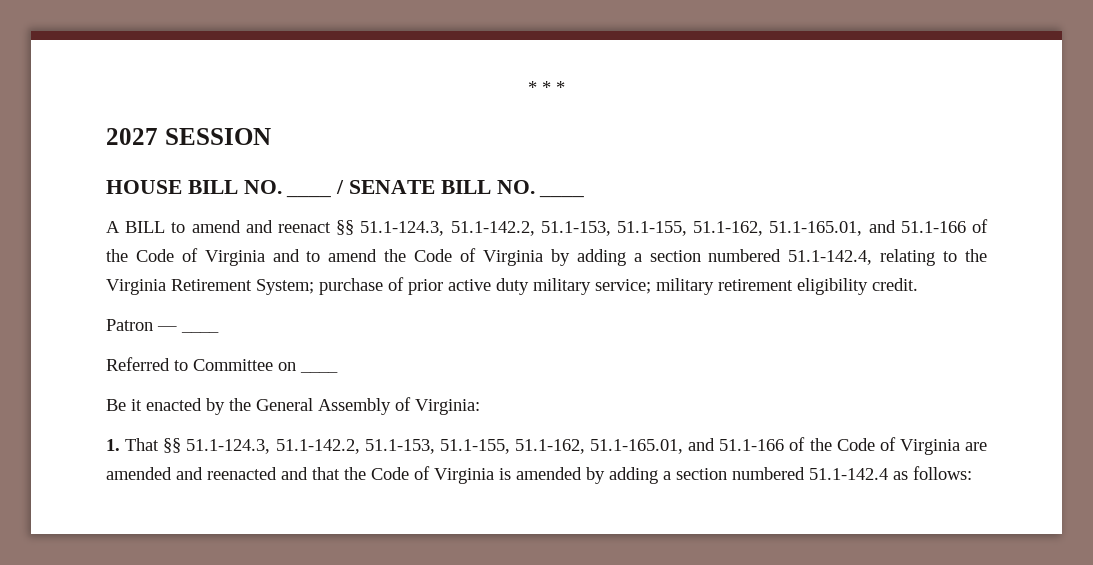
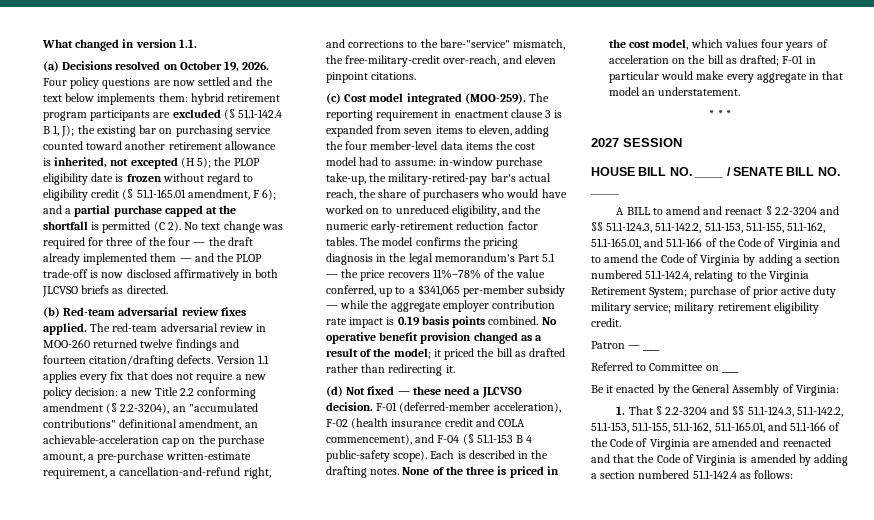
+ What changed in version 1.1.
+ (a) Decisions resolved on October 19, 2026. Four policy questions are now settled and the text below implements them: hybrid retirement program participants are excluded (§ 51.1-142.4 B 1, J); the existing bar on purchasing service counted toward another retirement allowance is inherited, not excepted (H 5); the PLOP eligibility date is frozen without regard to eligibility credit (§ 51.1-165.01 amendment, F 6); and a partial purchase capped at the shortfall is permitted (C 2). No text change was required for three of the four — the draft already implemented them — and the PLOP trade-off is now disclosed affirmatively in both JLCVSO briefs as directed.
+ (b) Red-team adversarial review fixes applied. The red-team adversarial review in MOO-260 returned twelve findings and fourteen citation/drafting defects. Version 1.1 applies every fix that does not require a new policy decision: a new Title 2.2 conforming amendment (§ 2.2-3204), an "accumulated contributions" definitional amendment, an achievable-acceleration cap on the purchase amount, a pre-purchase written-estimate requirement, a cancellation-and-refund right, and corrections to the bare-"service" mismatch, the free-military-credit over-reach, and eleven pinpoint citations.
+ (c) Cost model integrated (MOO-259). The reporting requirement in enactment clause 3 is expanded from seven items to eleven, adding the four member-level data items the cost model had to assume: in-window purchase take-up, the military-retired-pay bar's actual reach, the share of purchasers who would have worked on to unreduced eligibility, and the numeric early-retirement reduction factor tables. The model confirms the pricing diagnosis in the legal memorandum's Part 5.1 — the price recovers 11%–78% of the value conferred, up to a $341,065 per-member subsidy — while the aggregate employer contribution rate impact is 0.19 basis points combined. No operative benefit provision changed as a result of the model; it priced the bill as drafted rather than redirecting it.
+ (d) Not fixed — these need a JLCVSO decision. F-01 (deferred-member acceleration), F-02 (health insurance credit and COLA commencement), and F-04 (§ 51.1-153 B 4 public-safety scope). Each is described in the drafting notes. None of the three is priced in the cost model, which values four years of acceleration on the bill as drafted; F-01 in particular would make every aggregate in that model an understatement.
- A BILL to amend and reenact §§ 51.1-124.3, 51.1-142.2, 51.1-153, 51.1-155, 51.1-162, 51.1-165.01, and 51.1-166 of the Code of Virginia and to amend the Code of Virginia by adding a section numbered 51.1-142.4, relating to the Virginia Retirement System; purchase of prior active duty military service; military retirement eligibility credit.
+ A BILL to amend and reenact § 2.2-3204 and §§ 51.1-124.3, 51.1-142.2, 51.1-153, 51.1-155, 51.1-162, 51.1-165.01, and 51.1-166 of the Code of Virginia and to amend the Code of Virginia by adding a section numbered 51.1-142.4, relating to the Virginia Retirement System; purchase of prior active duty military service; military retirement eligibility credit.
- 1. That §§ 51.1-124.3, 51.1-142.2, 51.1-153, 51.1-155, 51.1-162, 51.1-165.01, and 51.1-166 of the Code of Virginia are amended and reenacted and that the Code of Virginia is amended by adding a section numbered 51.1-142.4 as follows:
+ 1. That § 2.2-3204 and §§ 51.1-124.3, 51.1-142.2, 51.1-153, 51.1-155, 51.1-162, 51.1-165.01, and 51.1-166 of the Code of Virginia are amended and reenacted and that the Code of Virginia is amended by adding a section numbered 51.1-142.4 as follows:

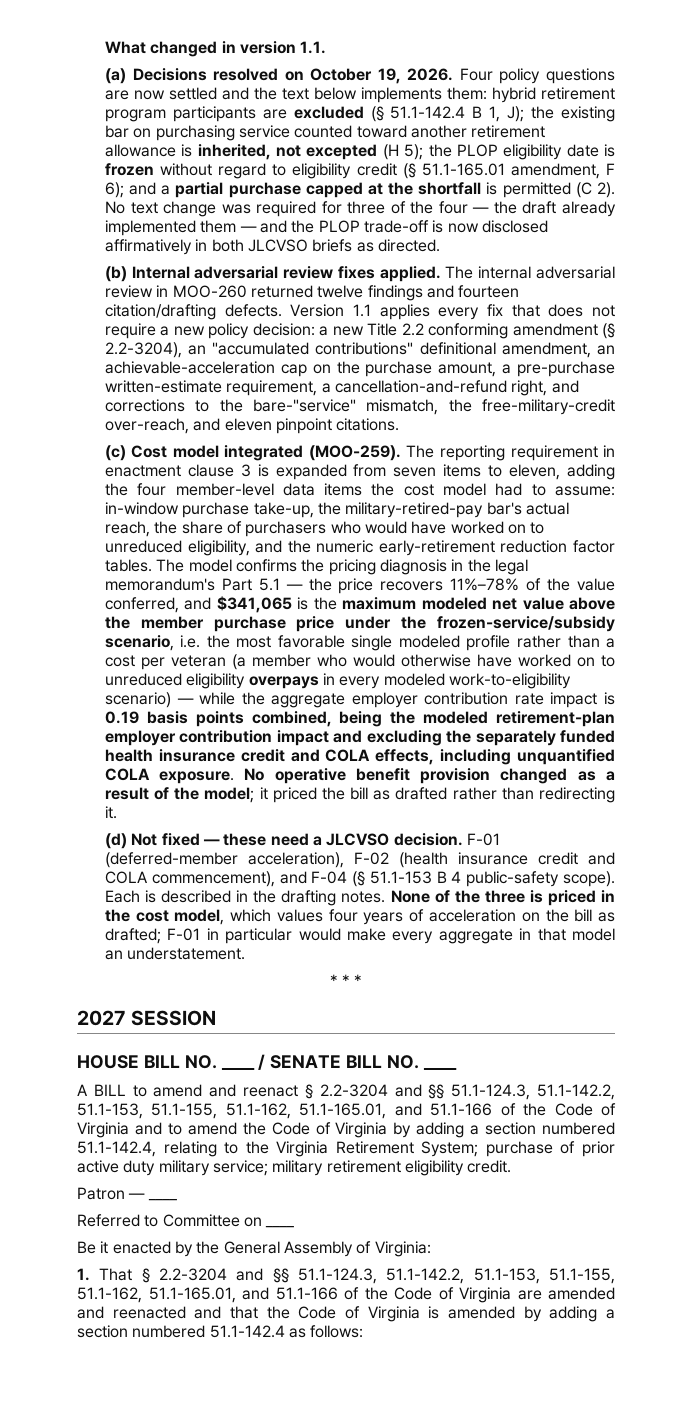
- (b) Red-team adversarial review fixes applied.
+ (b) Internal adversarial review fixes applied.
- The red-team adversarial review in MOO-260 returned twelve findings and fourteen citation/drafting defects.
+ The internal adversarial review in MOO-260 returned twelve findings and fourteen citation/drafting defects.
- The model confirms the pricing diagnosis in the legal memorandum's Part 5.1 — the price recovers 11%–78% of the value conferred, up to a $341,065 per-member subsidy — while the aggregate employer contribution rate impact is 0.19 basis points combined.
+ The model confirms the pricing diagnosis in the legal memorandum's Part 5.1 — the price recovers 11%–78% of the value conferred, and $341,065 is the maximum modeled net value above the member purchase price under the frozen-service/subsidy scenario, i.e. the most favorable single modeled profile rather than a cost per veteran (a member who would otherwise have worked on to unreduced eligibility overpays in every modeled work-to-eligibility scenario) — while the aggregate employer contribution rate impact is 0.19 basis points combined, being the modeled retirement-plan employer contribution impact and excluding the separately funded health insurance credit and COLA effects, including unquantified COLA exposure.

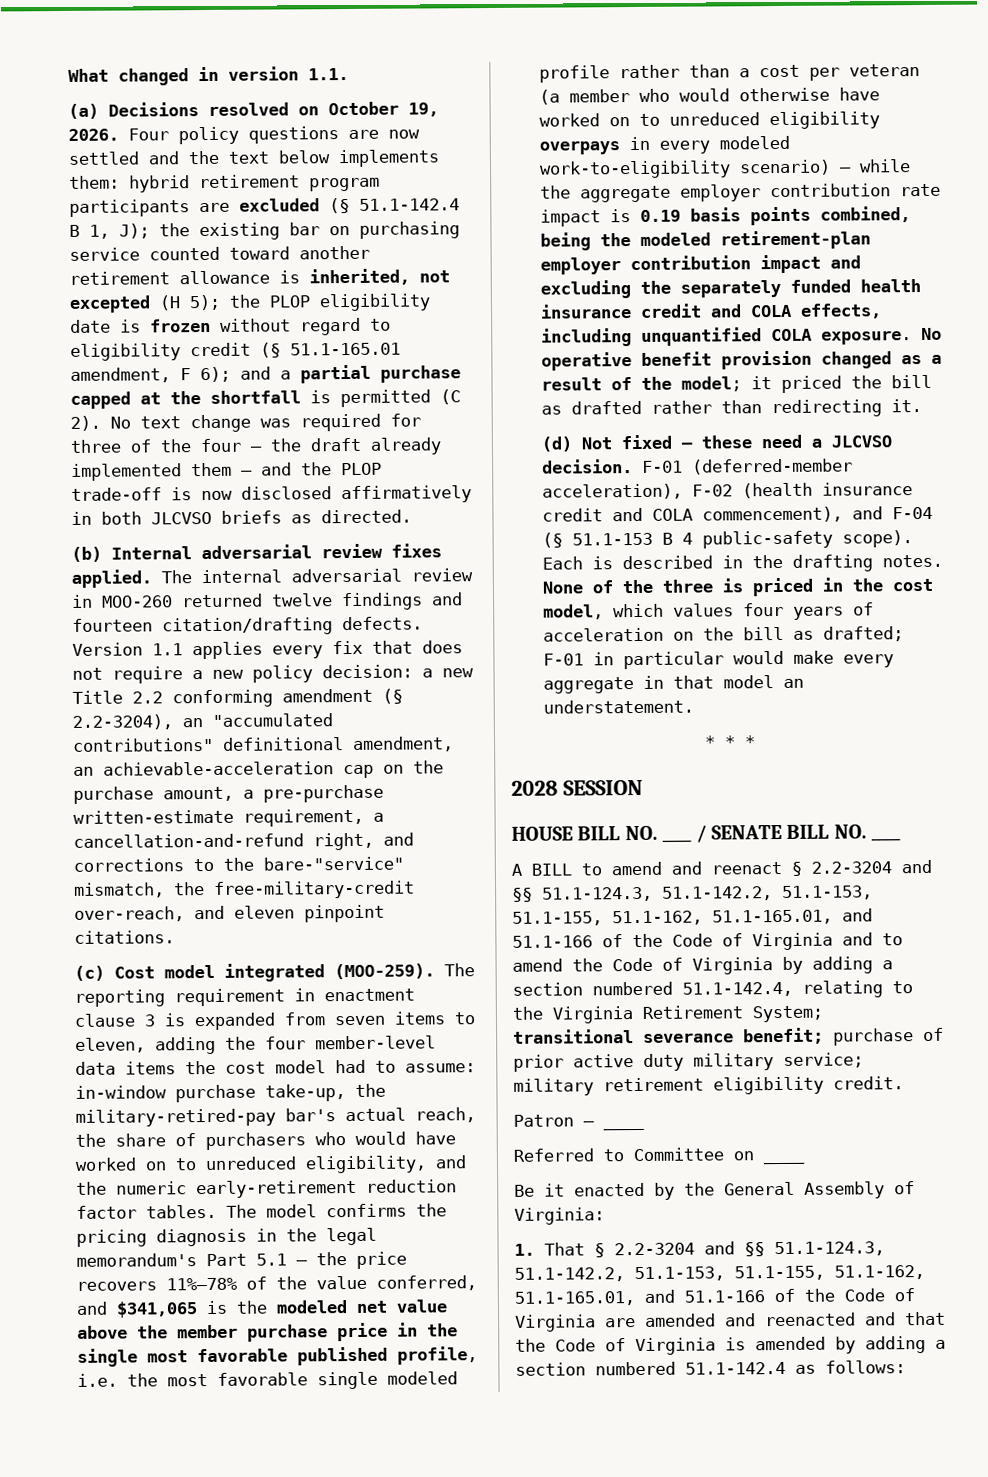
- The model confirms the pricing diagnosis in the legal memorandum's Part 5.1 — the price recovers 11%–78% of the value conferred, and $341,065 is the maximum modeled net value above the member purchase price under the frozen-service/subsidy scenario, i.e. the most favorable single modeled profile rather than a cost per veteran (a member who would otherwise have worked on to unreduced eligibility overpays in every modeled work-to-eligibility scenario) — while the aggregate employer contribution rate impact is 0.19 basis points combined, being the modeled retirement-plan employer contribution impact and excluding the separately funded health insurance credit and COLA effects, including unquantified COLA exposure.
+ The model confirms the pricing diagnosis in the legal memorandum's Part 5.1 — the price recovers 11%–78% of the value conferred, and $341,065 is the modeled net value above the member purchase price in the single most favorable published profile, i.e. the most favorable single modeled profile rather than a cost per veteran (a member who would otherwise have worked on to unreduced eligibility overpays in every modeled work-to-eligibility scenario) — while the aggregate employer contribution rate impact is 0.19 basis points combined, being the modeled retirement-plan employer contribution impact and excluding the separately funded health insurance credit and COLA effects, including unquantified COLA exposure.
- 2027 SESSION
+ 2028 SESSION
- A BILL to amend and reenact § 2.2-3204 and §§ 51.1-124.3, 51.1-142.2, 51.1-153, 51.1-155, 51.1-162, 51.1-165.01, and 51.1-166 of the Code of Virginia and to amend the Code of Virginia by adding a section numbered 51.1-142.4, relating to the Virginia Retirement System; purchase of prior active duty military service; military retirement eligibility credit.
+ A BILL to amend and reenact § 2.2-3204 and §§ 51.1-124.3, 51.1-142.2, 51.1-153, 51.1-155, 51.1-162, 51.1-165.01, and 51.1-166 of the Code of Virginia and to amend the Code of Virginia by adding a section numbered 51.1-142.4, relating to the Virginia Retirement System; transitional severance benefit; purchase of prior active duty military service; military retirement eligibility credit.

